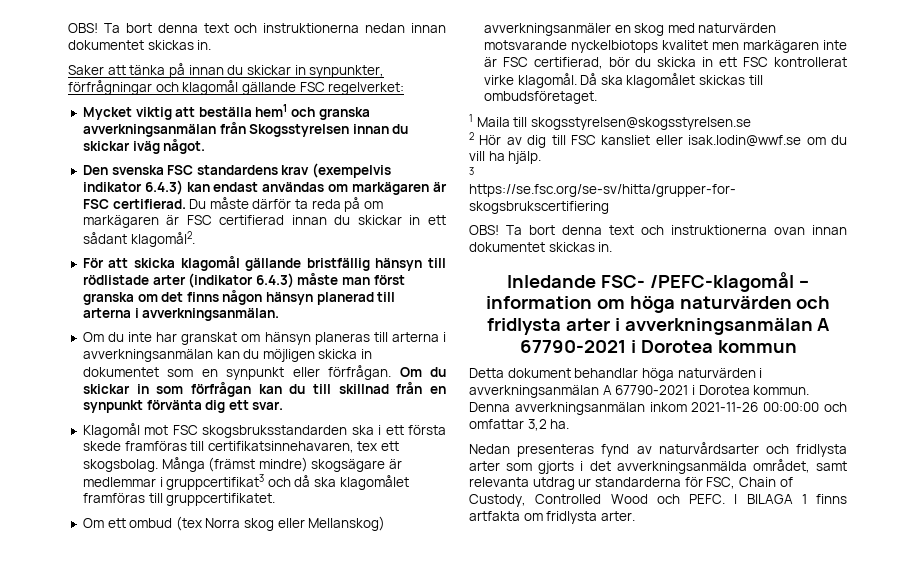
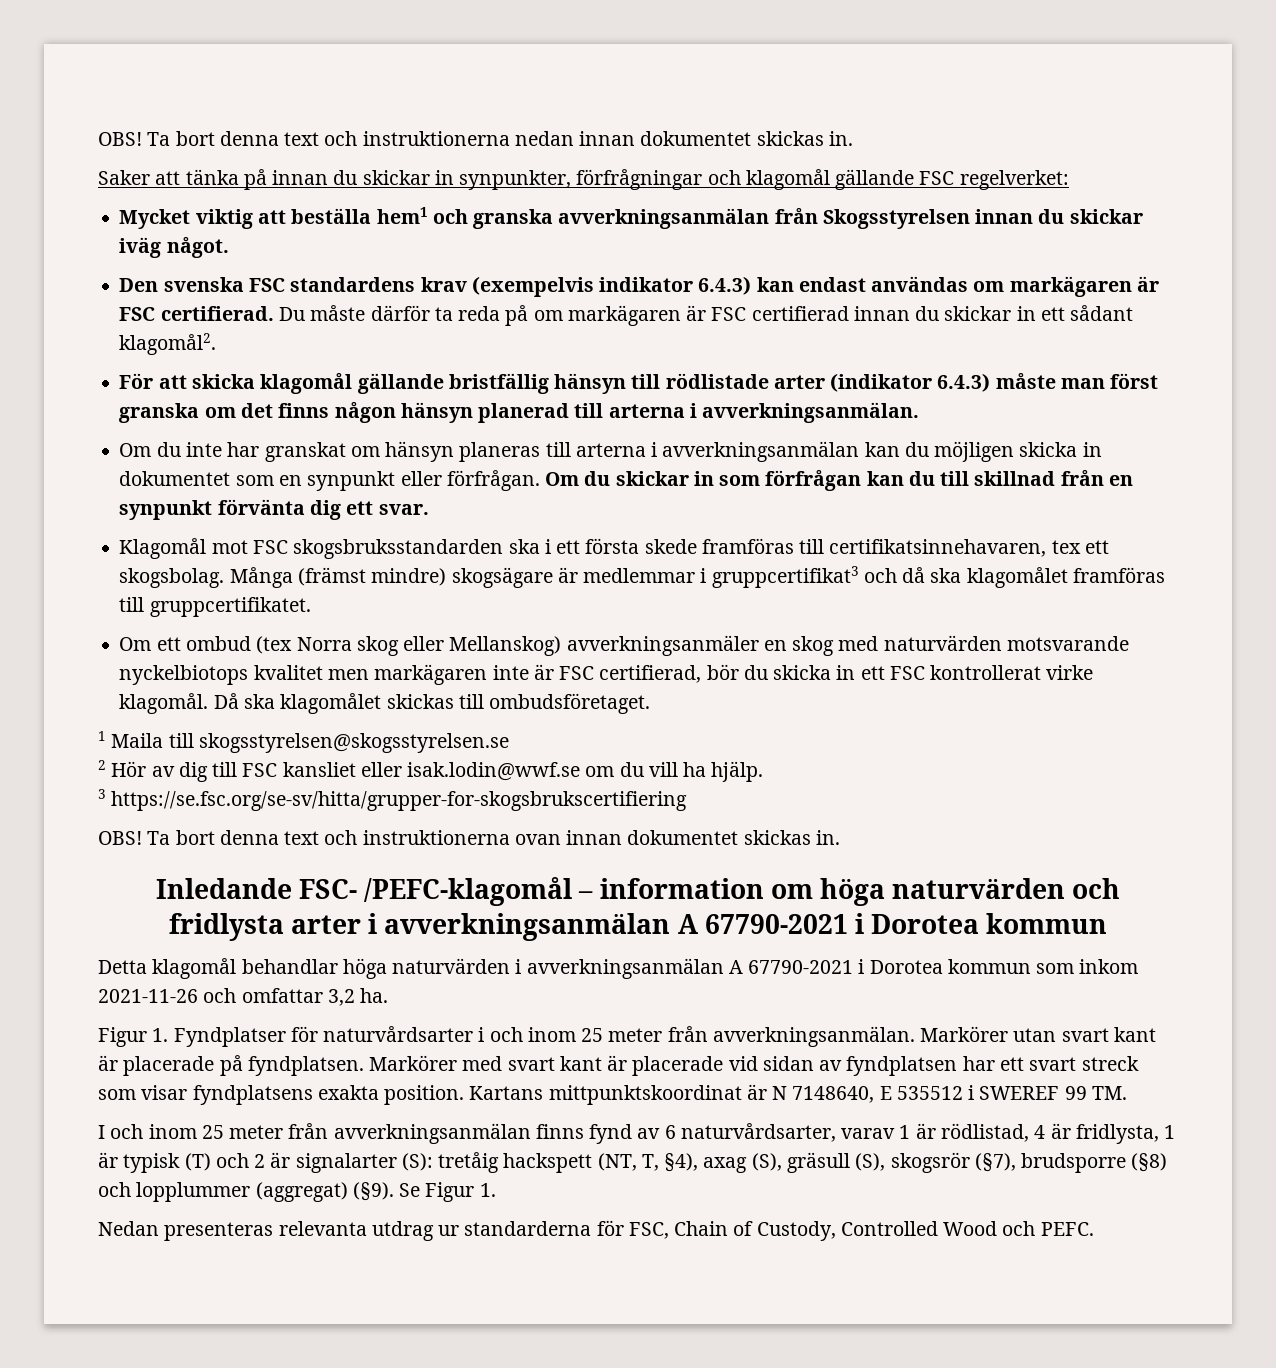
- Detta dokument behandlar höga naturvärden i avverkningsanmälan A 67790-2021 i Dorotea kommun. Denna avverkningsanmälan inkom 2021-11-26 00:00:00 och omfattar 3,2 ha.
+ Detta klagomål behandlar höga naturvärden i avverkningsanmälan A 67790-2021 i Dorotea kommun som inkom 2021-11-26 och omfattar 3,2 ha.
- Nedan presenteras fynd av naturvårdsarter och fridlysta arter som gjorts i det avverkningsanmälda området, samt relevanta utdrag ur standarderna för FSC, Chain of Custody, Controlled Wood och PEFC. I BILAGA 1 finns artfakta om fridlysta arter.
+ Figur 1. Fyndplatser för naturvårdsarter i och inom 25 meter från avverkningsanmälan. Markörer utan svart kant är placerade på fyndplatsen. Markörer med svart kant är placerade vid sidan av fyndplatsen har ett svart streck som visar fyndplatsens exakta position. Kartans mittpunktskoordinat är N 7148640, E 535512 i SWEREF 99 TM.
+ I och inom 25 meter från avverkningsanmälan finns fynd av 6 naturvårdsarter, varav 1 är rödlistad, 4 är fridlysta, 1 är typisk (T) och 2 är signalarter (S): tretåig hackspett (NT, T, §4), axag (S), gräsull (S), skogsrör (§7), brudsporre (§8) och lopplummer (aggregat) (§9). Se Figur 1.
+ Nedan presenteras relevanta utdrag ur standarderna för FSC, Chain of Custody, Controlled Wood och PEFC.

